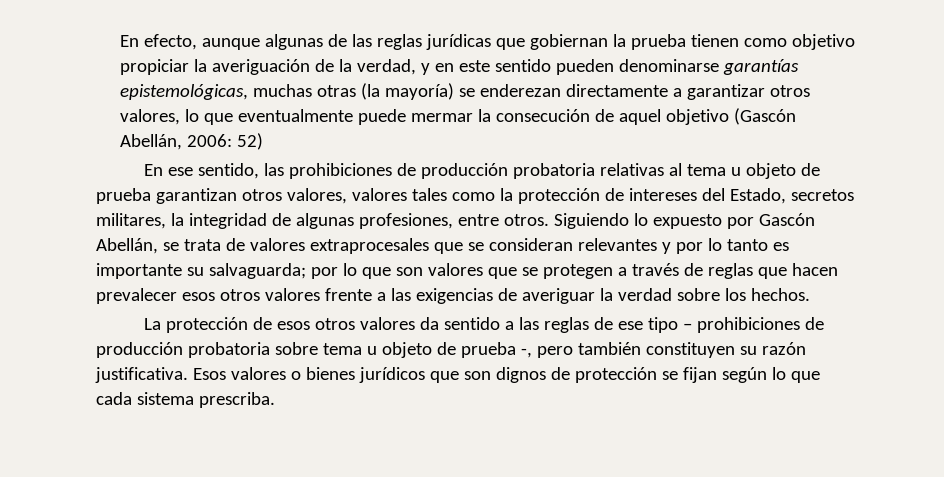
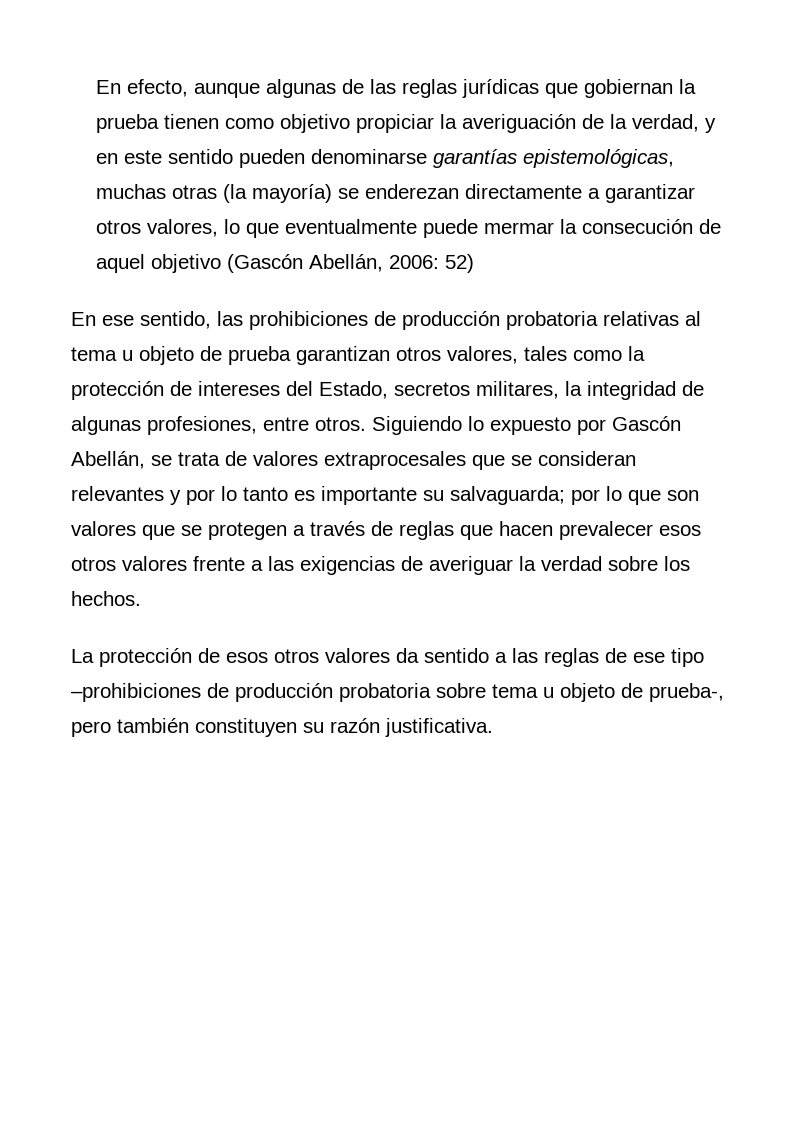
- En ese sentido, las prohibiciones de producción probatoria relativas al tema u objeto de prueba garantizan otros valores, valores tales como la protección de intereses del Estado, secretos militares, la integridad de algunas profesiones, entre otros.
+ En ese sentido, las prohibiciones de producción probatoria relativas al tema u objeto de prueba garantizan otros valores, tales como la protección de intereses del Estado, secretos militares, la integridad de algunas profesiones, entre otros.
- La protección de esos otros valores da sentido a las reglas de ese tipo – prohibiciones de producción probatoria sobre tema u objeto de prueba -, pero también constituyen su razón justificativa. Esos valores o bienes jurídicos que son dignos de protección se fijan según lo que cada sistema prescriba.
+ La protección de esos otros valores da sentido a las reglas de ese tipo –prohibiciones de producción probatoria sobre tema u objeto de prueba-, pero también constituyen su razón justificativa.

